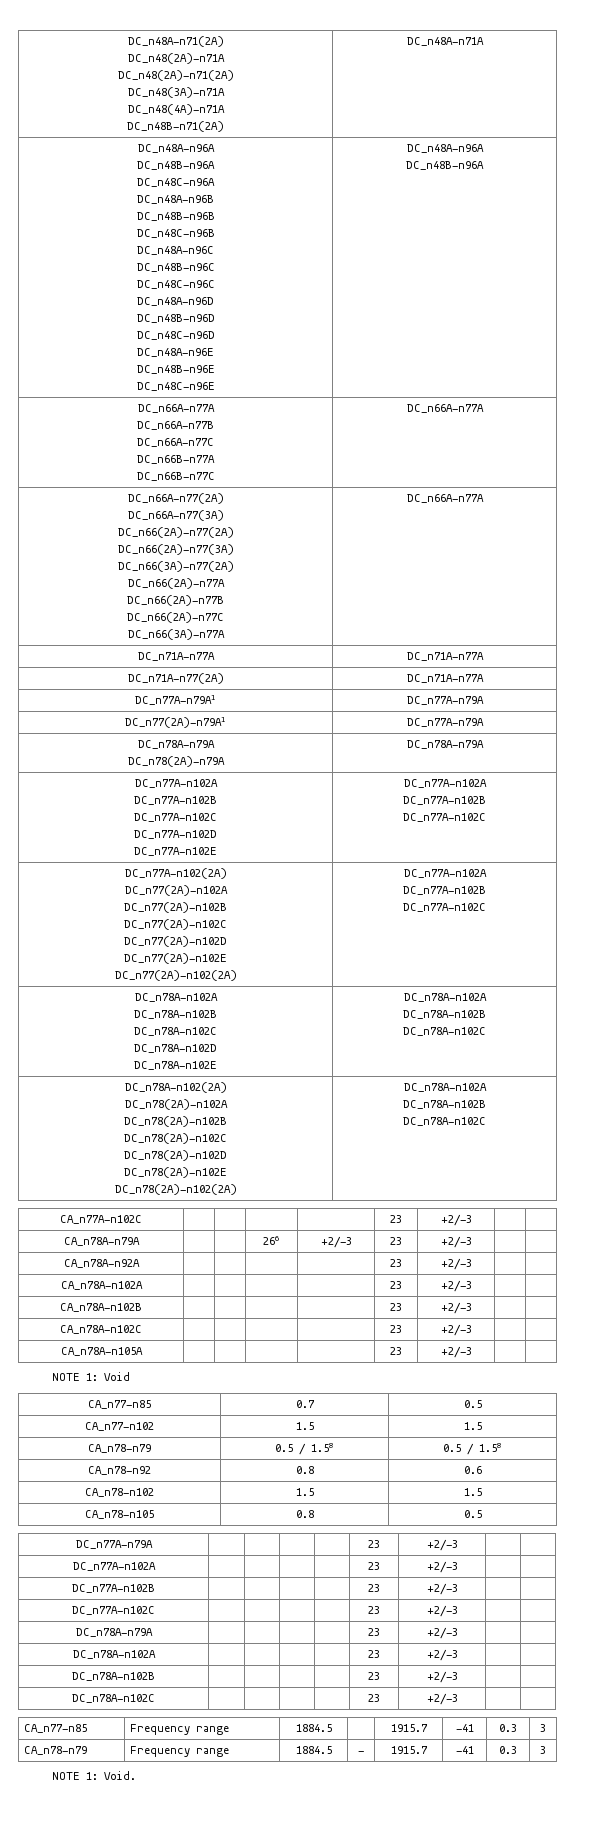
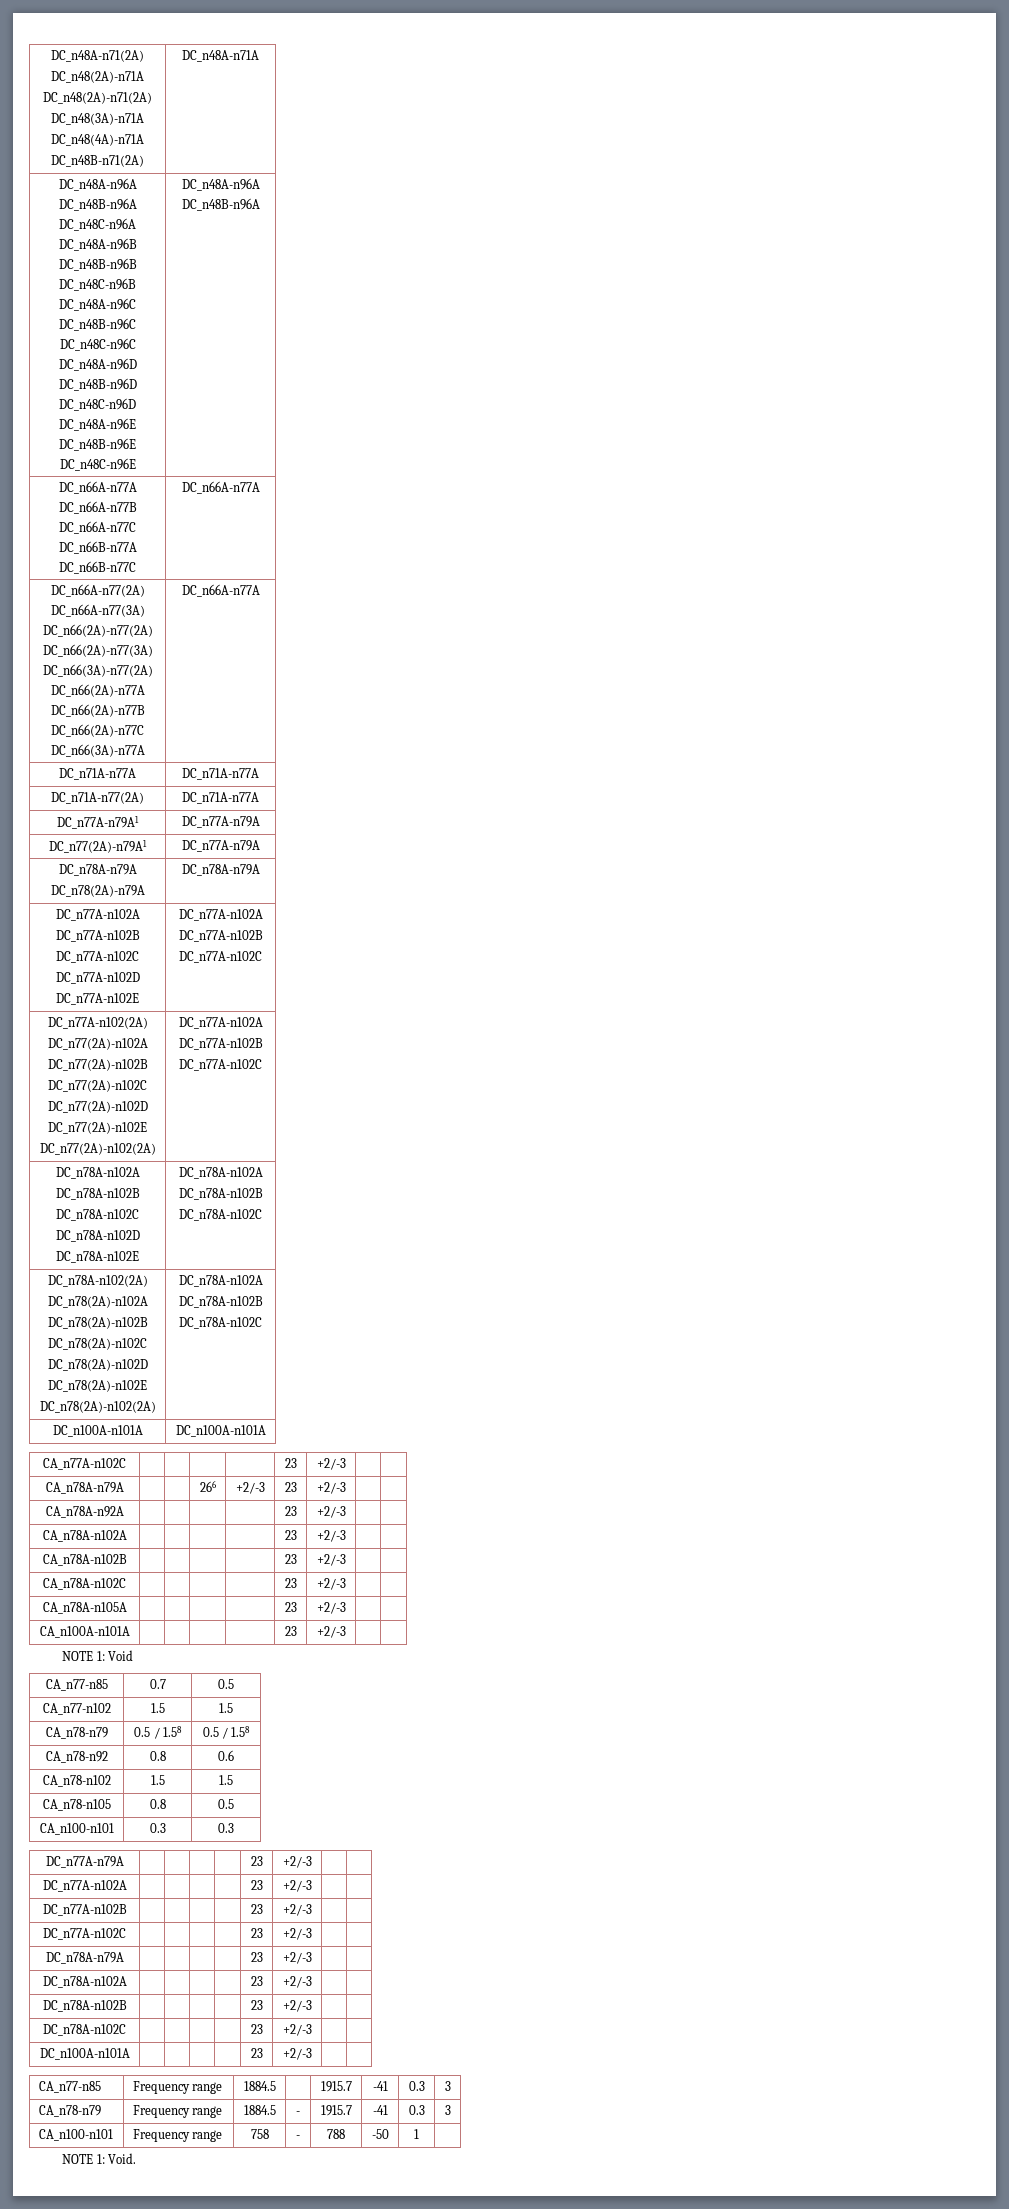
+ DC_n100A-n101A | DC_n100A-n101A
+ CA_n100A-n101A | | | | | 23 | +2/-3 | |
+ CA_n100-n101 | 0.3 | 0.3
+ DC_n100A-n101A | | | | | 23 | +2/-3 | |
+ CA_n100-n101 | Frequency range | 758 | - | 788 | -50 | 1 |

